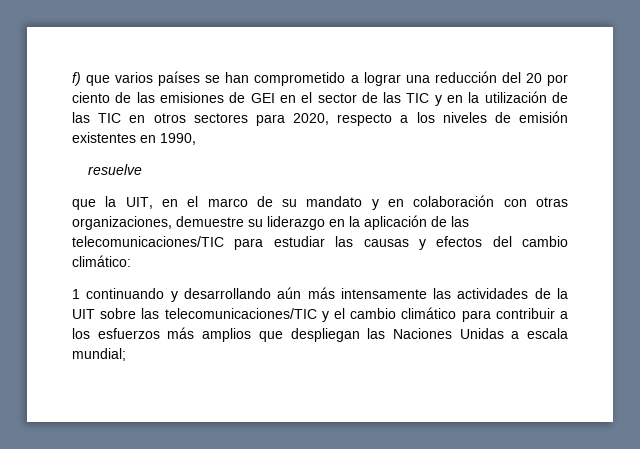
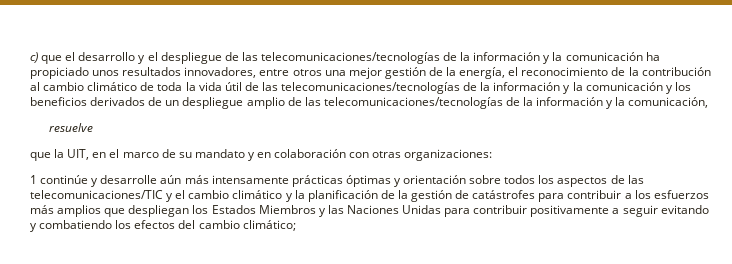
- f) que varios países se han comprometido a lograr una reducción del 20 por ciento de las emisiones de GEI en el sector de las TIC y en la utilización de las TIC en otros sectores para 2020, respecto a los niveles de emisión existentes en 1990,
+ c) que el desarrollo y el despliegue de las telecomunicaciones/tecnologías de la información y la comunicación ha propiciado unos resultados innovadores, entre otros una mejor gestión de la energía, el reconocimiento de la contribución al cambio climático de toda la vida útil de las telecomunicaciones/tecnologías de la información y la comunicación y los beneficios derivados de un despliegue amplio de las telecomunicaciones/tecnologías de la información y la comunicación,
- que la UIT, en el marco de su mandato y en colaboración con otras organizaciones, demuestre su liderazgo en la aplicación de las telecomunicaciones/TIC para estudiar las causas y efectos del cambio climático:
- 1 continuando y desarrollando aún más intensamente las actividades de la UIT sobre las telecomunicaciones/TIC y el cambio climático para contribuir a los esfuerzos más amplios que despliegan las Naciones Unidas a escala mundial;
+ que la UIT, en el marco de su mandato y en colaboración con otras organizaciones:
+ 1 continúe y desarrolle aún más intensamente prácticas óptimas y orientación sobre todos los aspectos de las telecomunicaciones/TIC y el cambio climático y la planificación de la gestión de catástrofes para contribuir a los esfuerzos más amplios que despliegan los Estados Miembros y las Naciones Unidas para contribuir positivamente a seguir evitando y combatiendo los efectos del cambio climático;

